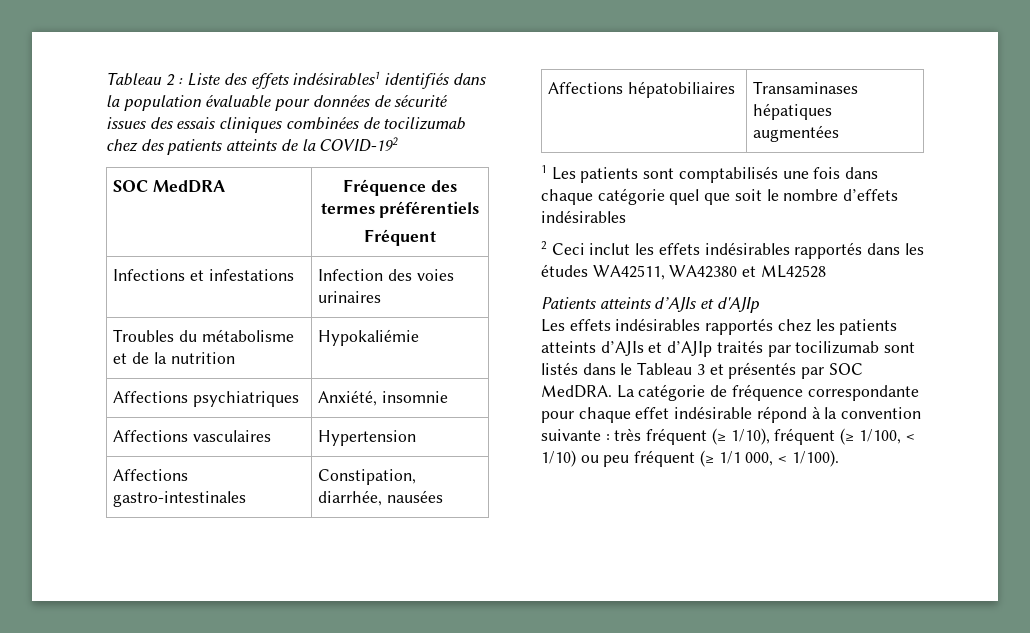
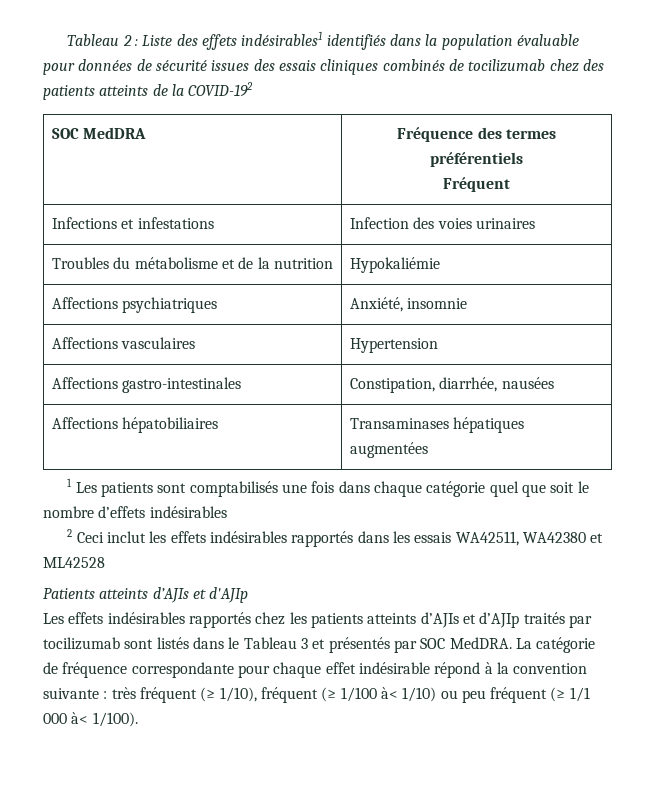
- Tableau 2 : Liste des effets indésirables1 identifiés dans la population évaluable pour données de sécurité issues des essais cliniques combinées de tocilizumab chez des patients atteints de la COVID-192
+ Tableau 2 : Liste des effets indésirables1 identifiés dans la population évaluable pour données de sécurité issues des essais cliniques combinés de tocilizumab chez des patients atteints de la COVID-192
- 2 Ceci inclut les effets indésirables rapportés dans les études WA42511, WA42380 et ML42528
+ 2 Ceci inclut les effets indésirables rapportés dans les essais WA42511, WA42380 et ML42528
- La catégorie de fréquence correspondante pour chaque effet indésirable répond à la convention suivante : très fréquent (≥ 1/10), fréquent (≥ 1/100, < 1/10) ou peu fréquent (≥ 1/1 000, < 1/100).
+ La catégorie de fréquence correspondante pour chaque effet indésirable répond à la convention suivante : très fréquent (≥ 1/10), fréquent (≥ 1/100 à< 1/10) ou peu fréquent (≥ 1/1 000 à< 1/100).

